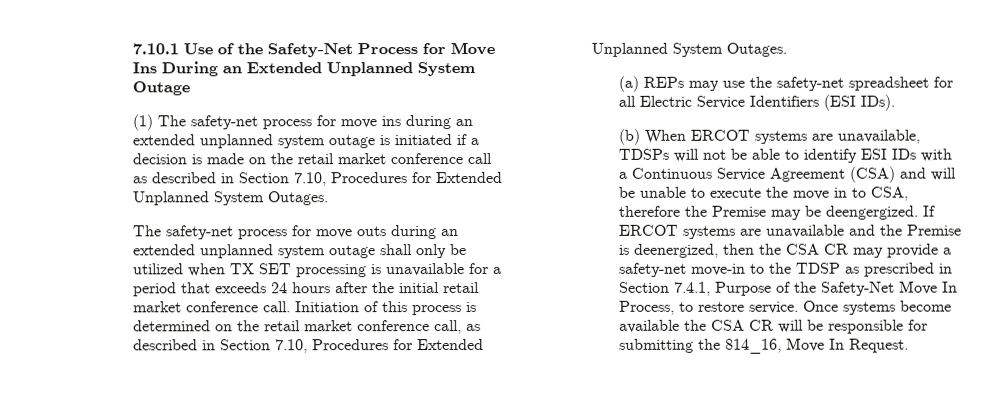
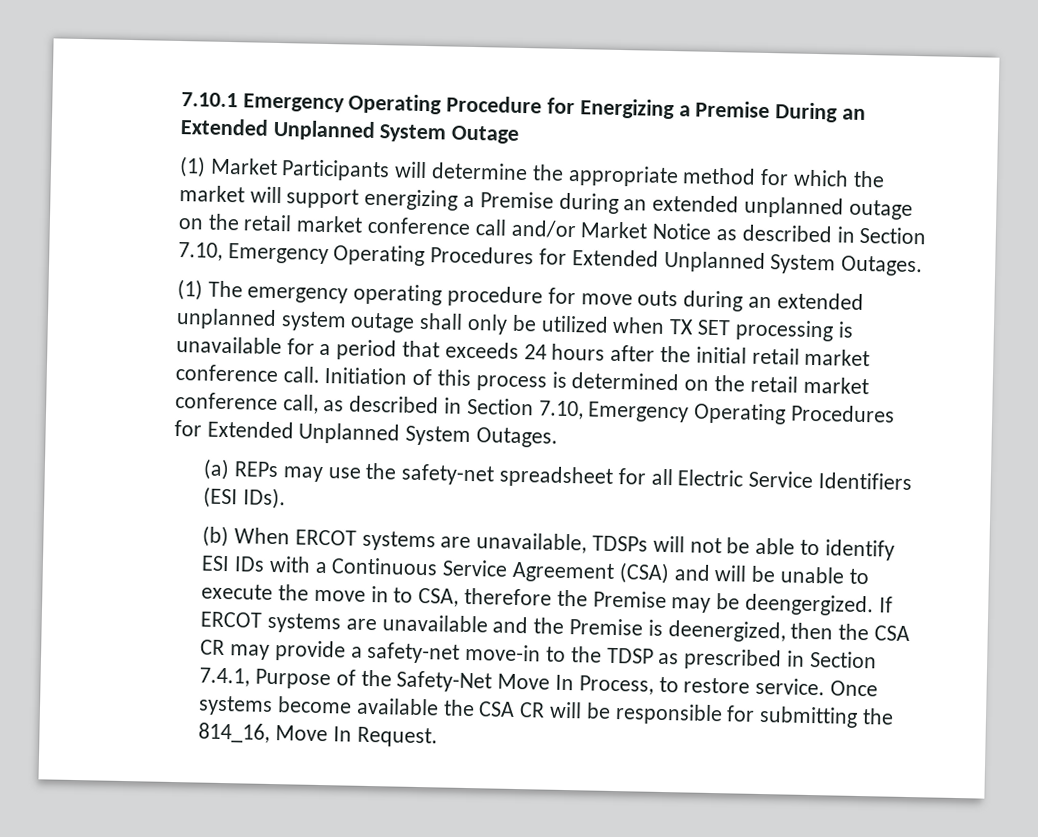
- 7.10.1 Use of the Safety-Net Process for Move Ins During an Extended Unplanned System Outage
+ 7.10.1 Emergency Operating Procedure for Energizing a Premise During an Extended Unplanned System Outage
- (1) The safety-net process for move ins during an extended unplanned system outage is initiated if a decision is made on the retail market conference call as described in Section 7.10, Procedures for Extended Unplanned System Outages.
- The safety-net process for move outs during an extended unplanned system outage shall only be utilized when TX SET processing is unavailable for a period that exceeds 24 hours after the initial retail market conference call.
+ (1) Market Participants will determine the appropriate method for which the market will support energizing a Premise during an extended unplanned outage on the retail market conference call and/or Market Notice as described in Section 7.10, Emergency Operating Procedures for Extended Unplanned System Outages.
+ (1) The emergency operating procedure for move outs during an extended unplanned system outage shall only be utilized when TX SET processing is unavailable for a period that exceeds 24 hours after the initial retail market conference call.
- Initiation of this process is determined on the retail market conference call, as described in Section 7.10, Procedures for Extended Unplanned System Outages.
+ Initiation of this process is determined on the retail market conference call, as described in Section 7.10, Emergency Operating Procedures for Extended Unplanned System Outages.

